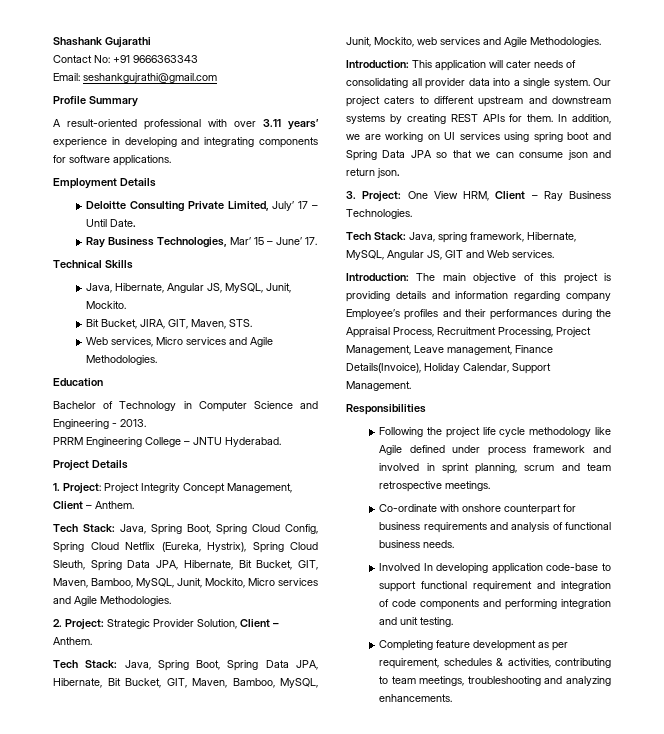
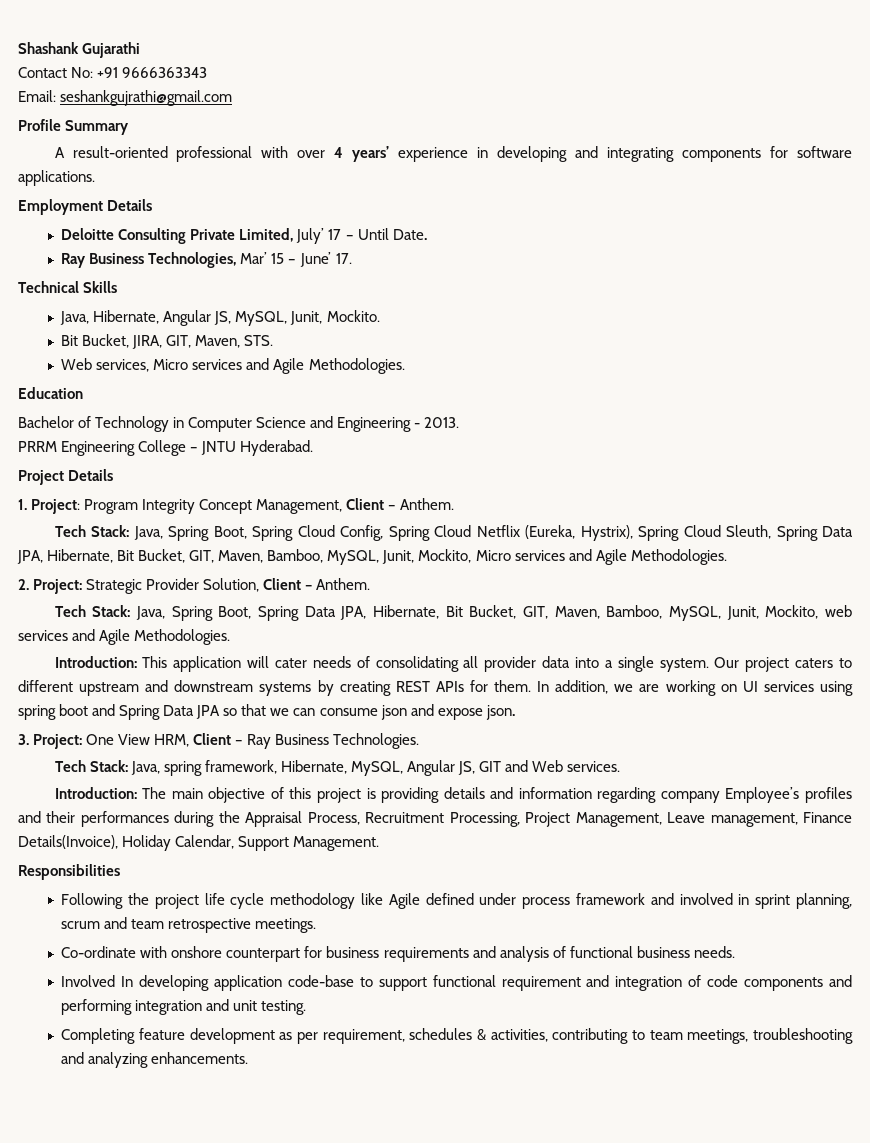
- A result-oriented professional with over 3.11 years’ experience in developing and integrating components for software applications.
+ A result-oriented professional with over 4 years’ experience in developing and integrating components for software applications.
- 1. Project: Project Integrity Concept Management, Client – Anthem.
+ 1. Project: Program Integrity Concept Management, Client – Anthem.
- In addition, we are working on UI services using spring boot and Spring Data JPA so that we can consume json and return json.
+ In addition, we are working on UI services using spring boot and Spring Data JPA so that we can consume json and expose json.

